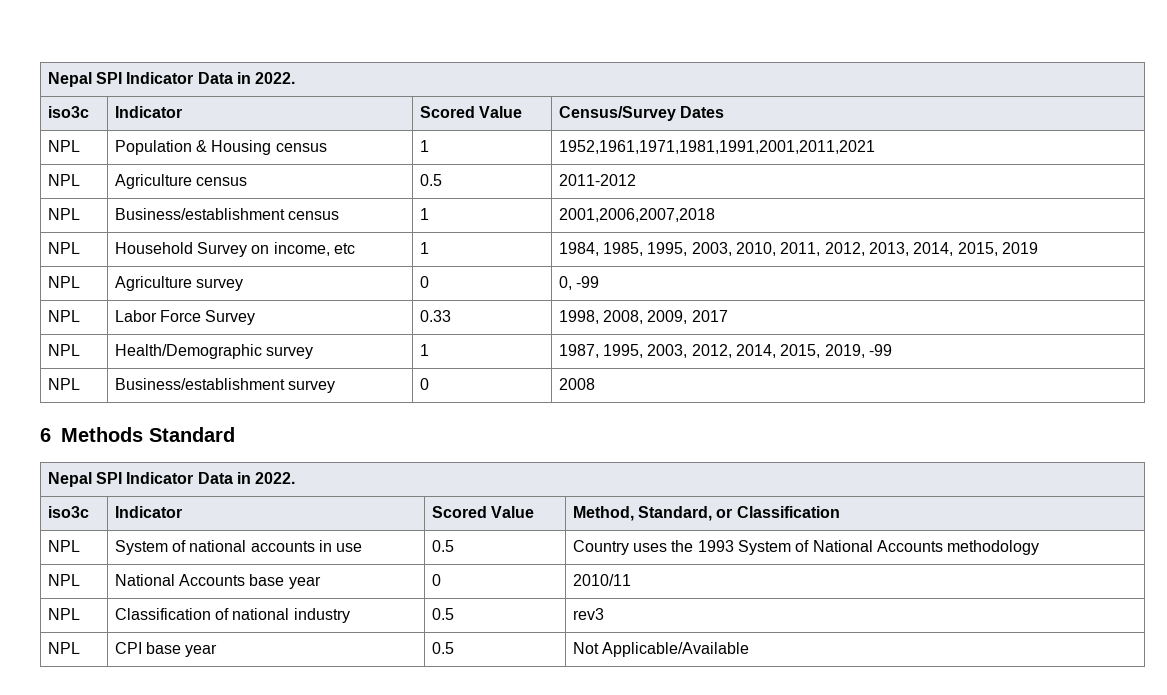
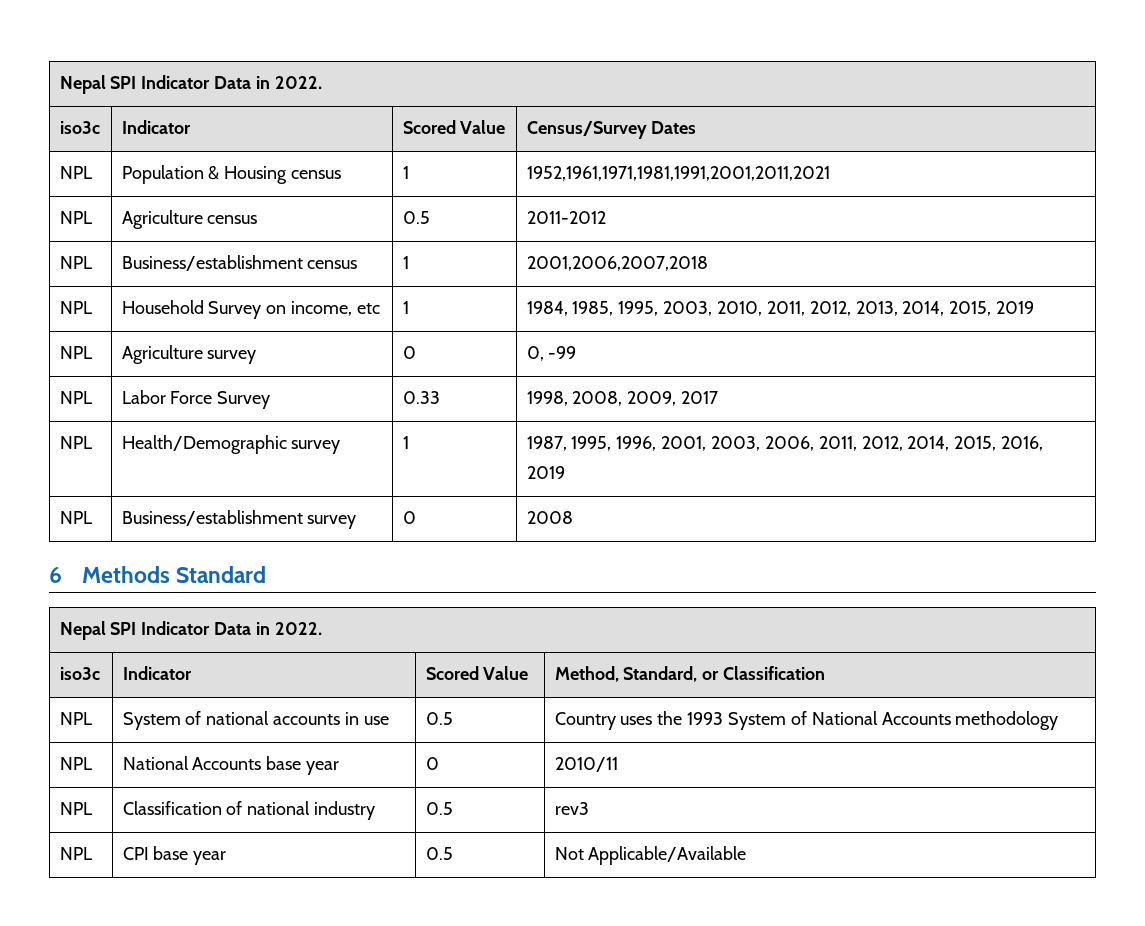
- NPL | Health/Demographic survey | 1 | 1987, 1995, 2003, 2012, 2014, 2015, 2019, -99
+ NPL | Health/Demographic survey | 1 | 1987, 1995, 1996, 2001, 2003, 2006, 2011, 2012, 2014, 2015, 2016, 2019

